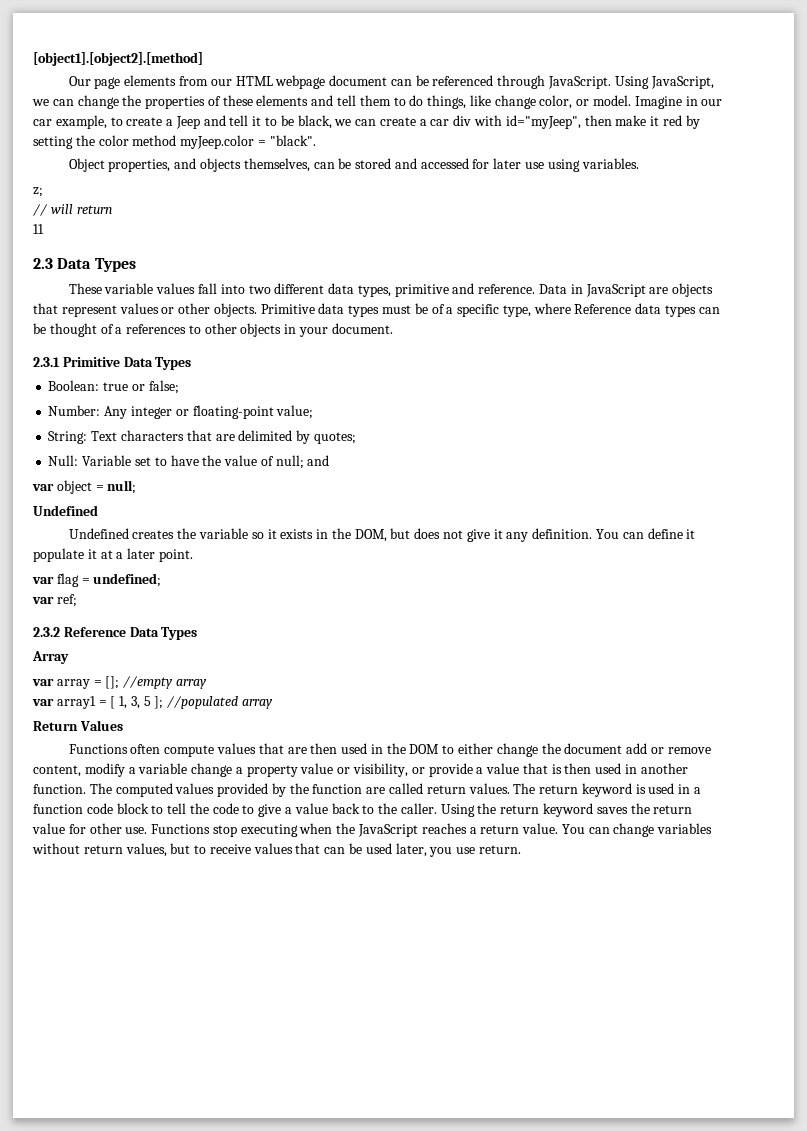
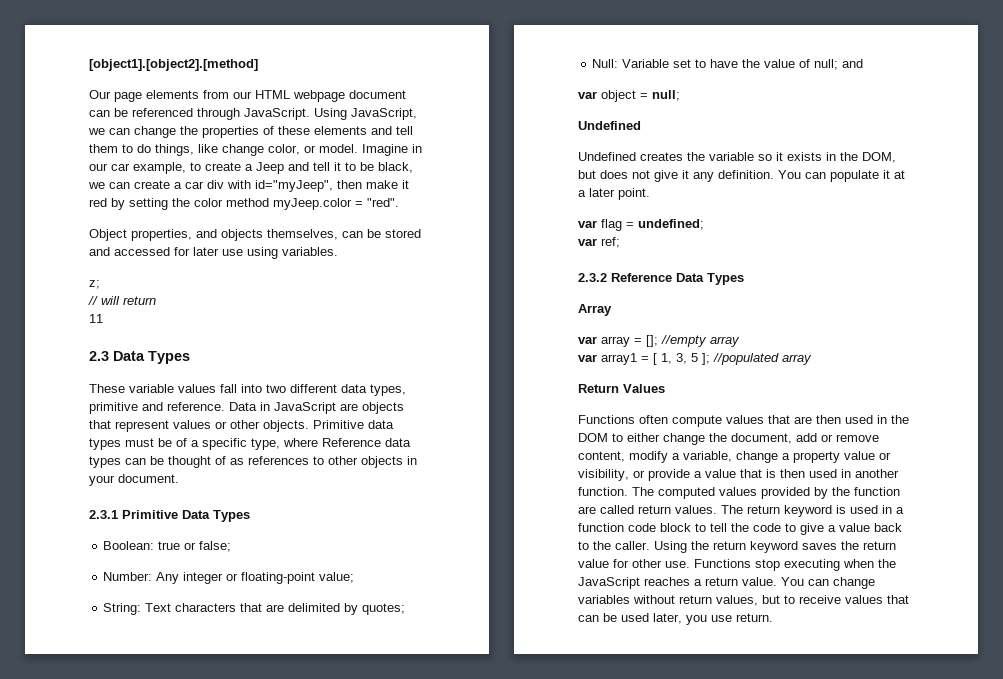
- Imagine in our car example, to create a Jeep and tell it to be black, we can create a car div with id="myJeep", then make it red by setting the color method myJeep.color = "black".
+ Imagine in our car example, to create a Jeep and tell it to be black, we can create a car div with id="myJeep", then make it red by setting the color method myJeep.color = "red".
- Primitive data types must be of a specific type, where Reference data types can be thought of a references to other objects in your document.
+ Primitive data types must be of a specific type, where Reference data types can be thought of as references to other objects in your document.
- You can define it populate it at a later point.
+ You can populate it at a later point.
- Functions often compute values that are then used in the DOM to either change the document add or remove content, modify a variable change a property value or visibility, or provide a value that is then used in another function.
+ Functions often compute values that are then used in the DOM to either change the document, add or remove content, modify a variable, change a property value or visibility, or provide a value that is then used in another function.

